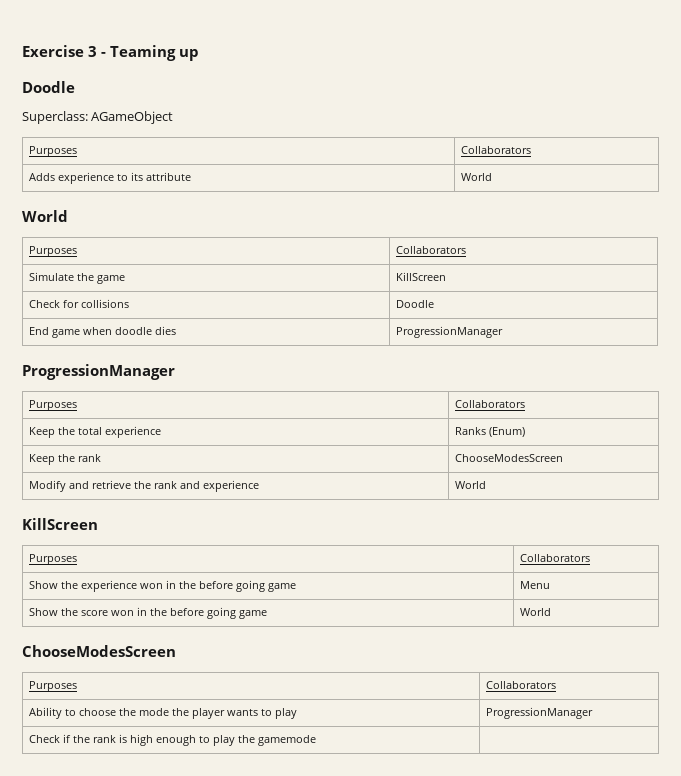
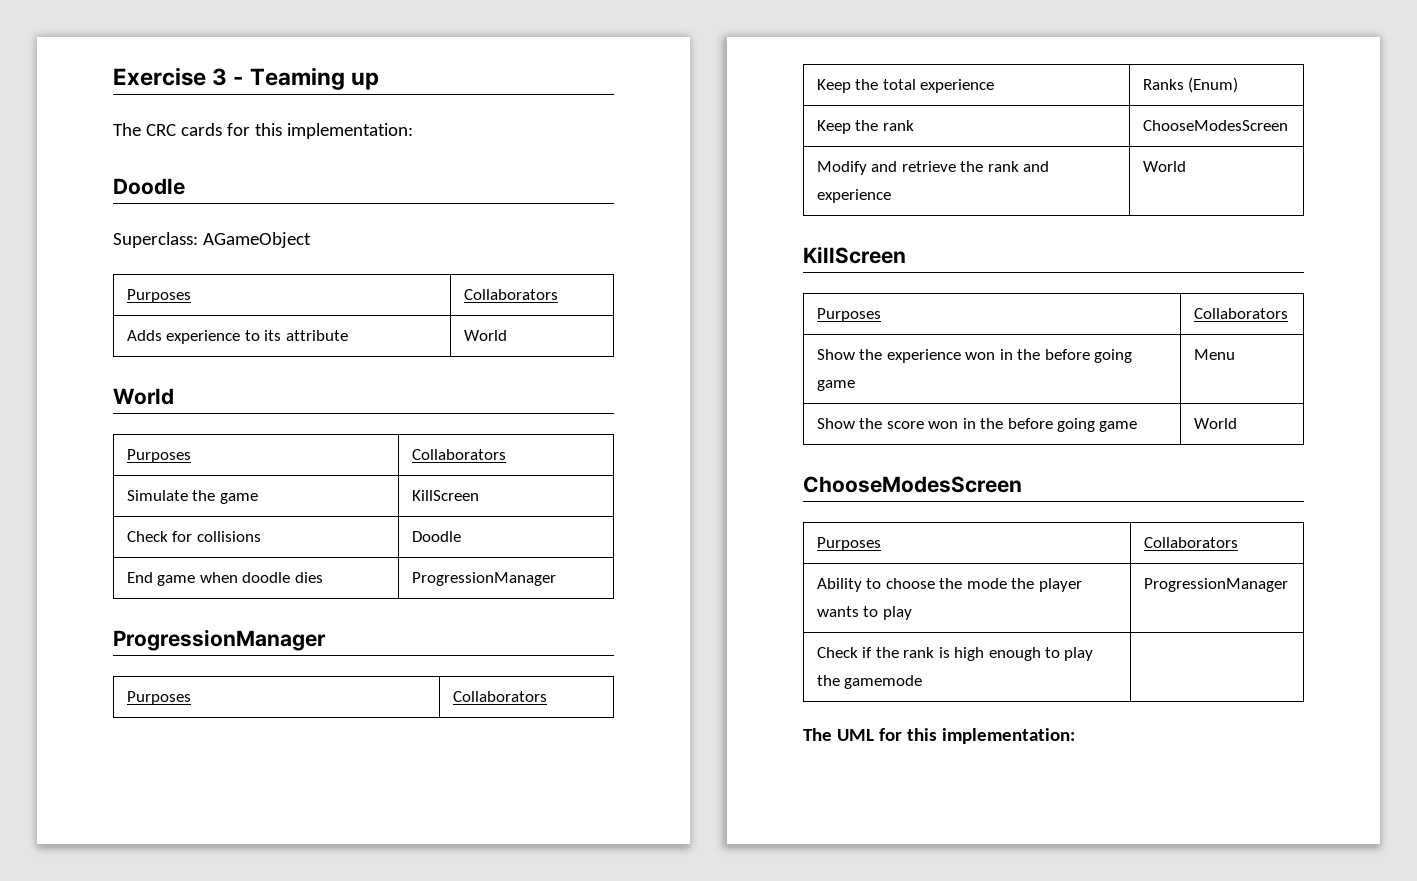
+ The CRC cards for this implementation:
+ The UML for this implementation:

